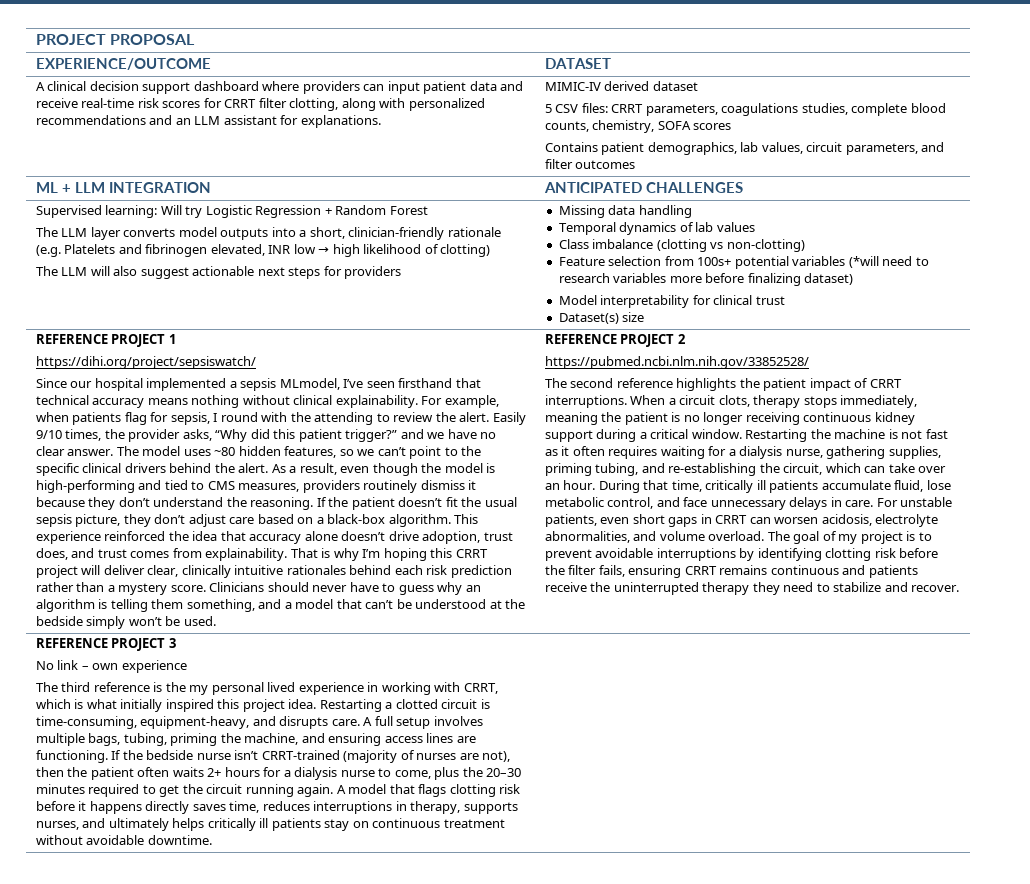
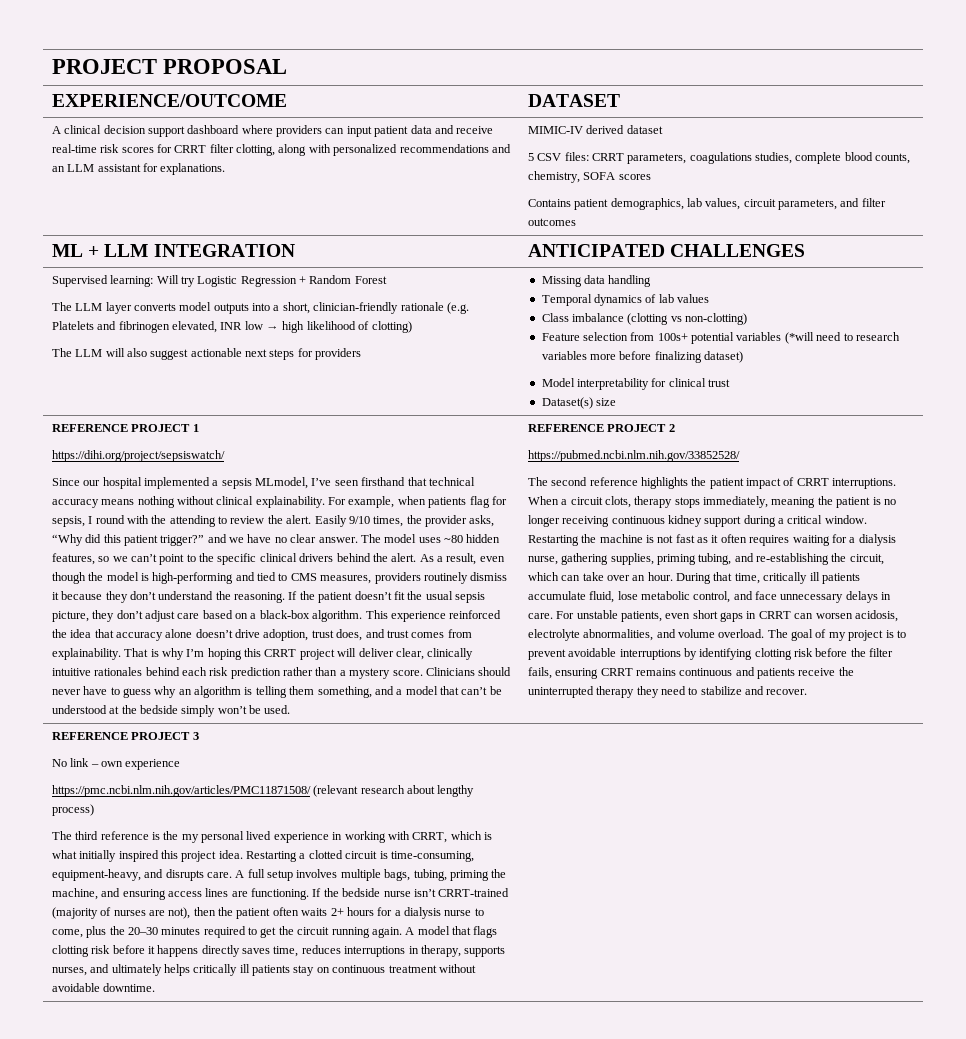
+ https://pmc.ncbi.nlm.nih.gov/articles/PMC11871508/ (relevant research about lengthy process)

